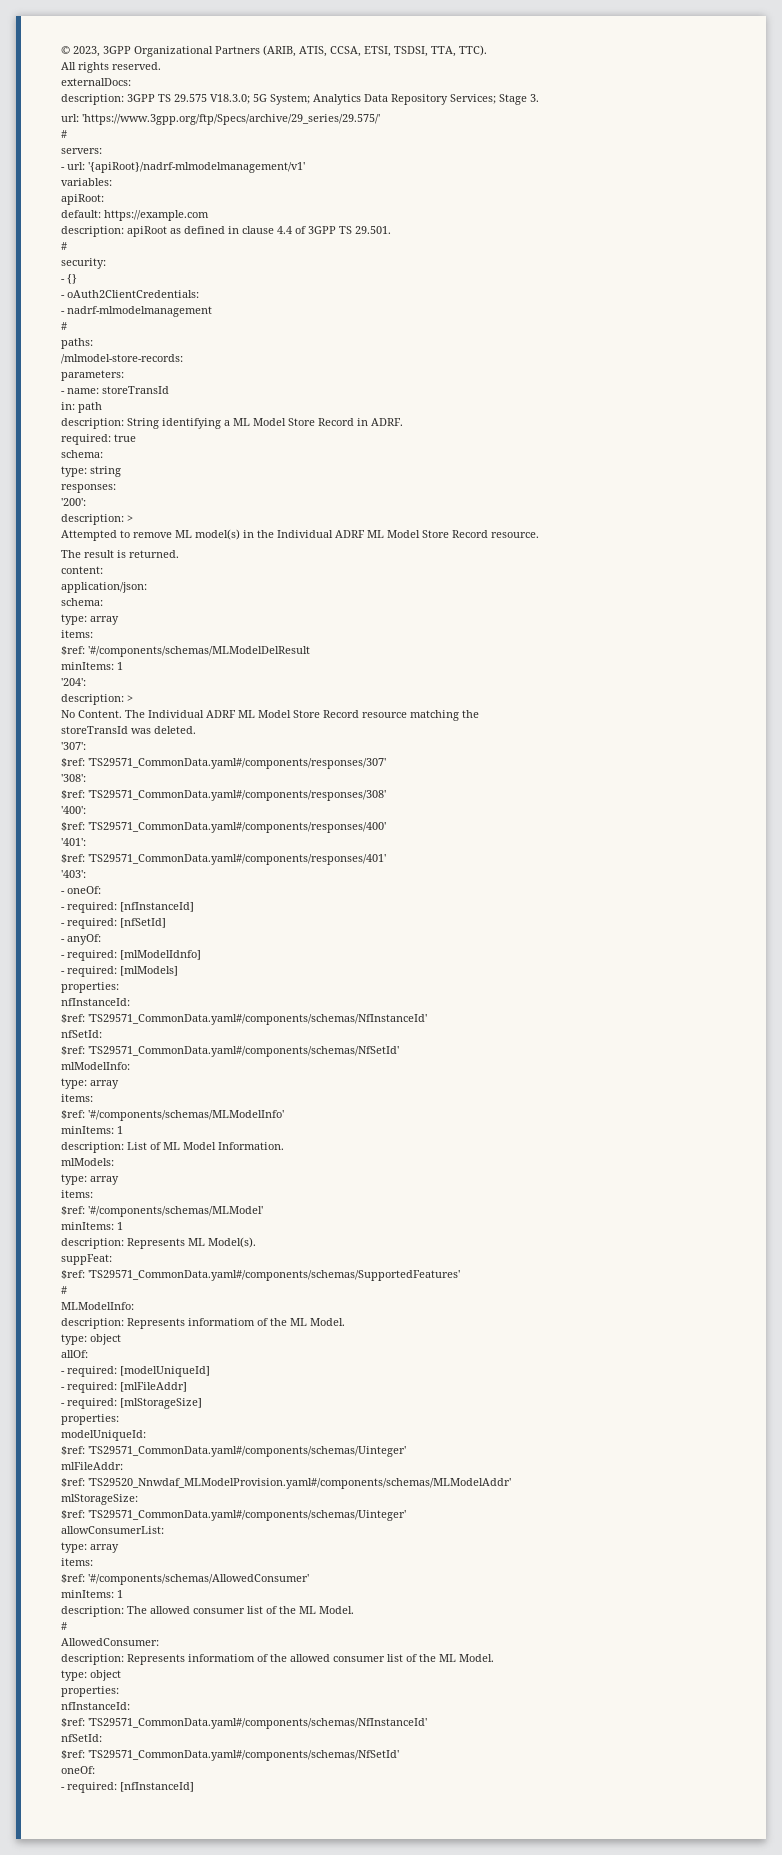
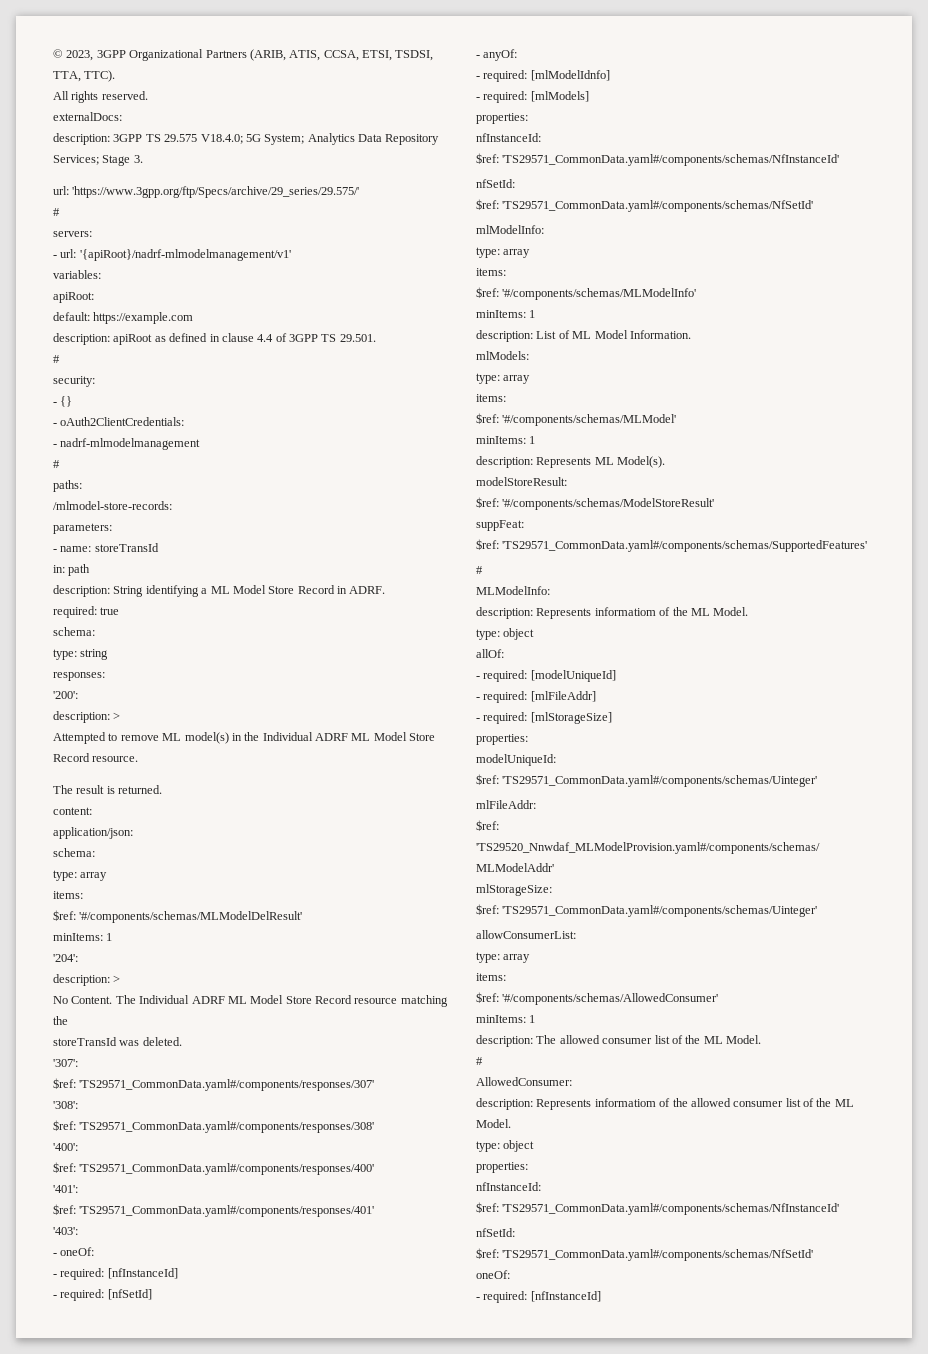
- description: 3GPP TS 29.575 V18.3.0; 5G System; Analytics Data Repository Services; Stage 3.
+ description: 3GPP TS 29.575 V18.4.0; 5G System; Analytics Data Repository Services; Stage 3.
- $ref: '#/components/schemas/MLModelDelResult
+ $ref: '#/components/schemas/MLModelDelResult'
+ modelStoreResult:
+ $ref: '#/components/schemas/ModelStoreResult'

